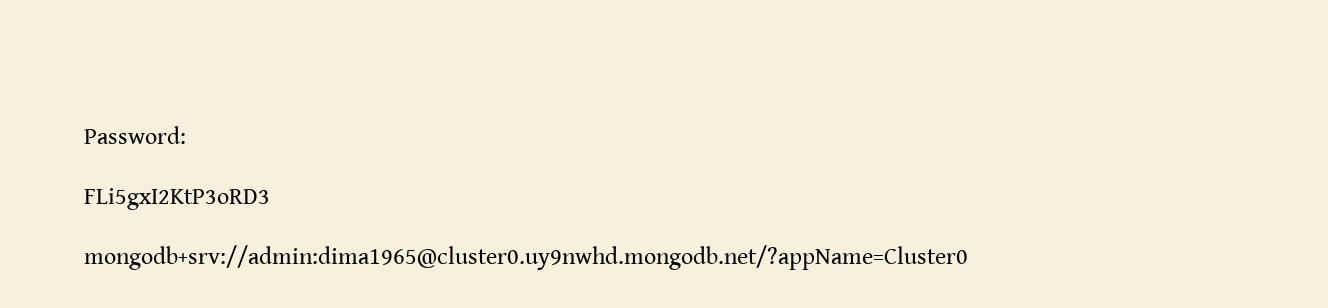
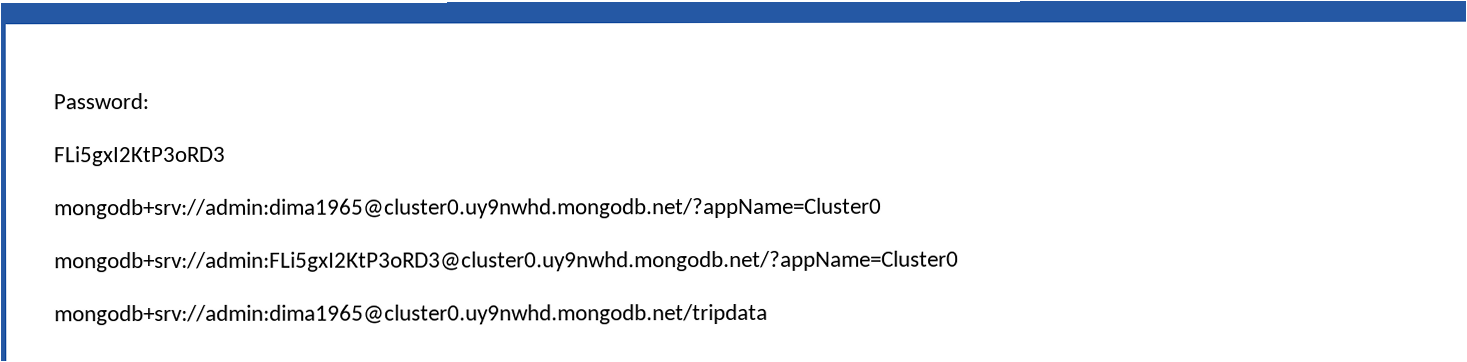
+ mongodb+srv://admin:FLi5gxI2KtP3oRD3@cluster0.uy9nwhd.mongodb.net/?appName=Cluster0
+ mongodb+srv://admin:dima1965@cluster0.uy9nwhd.mongodb.net/tripdata

